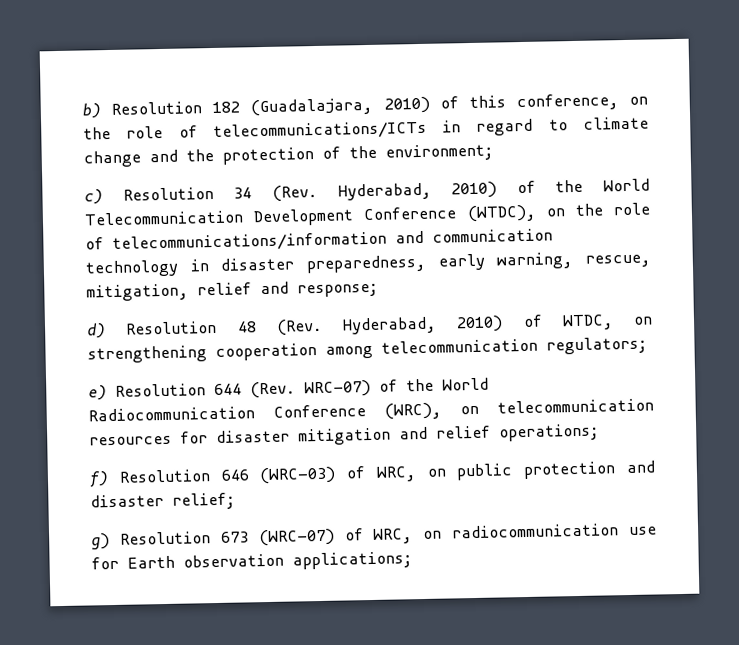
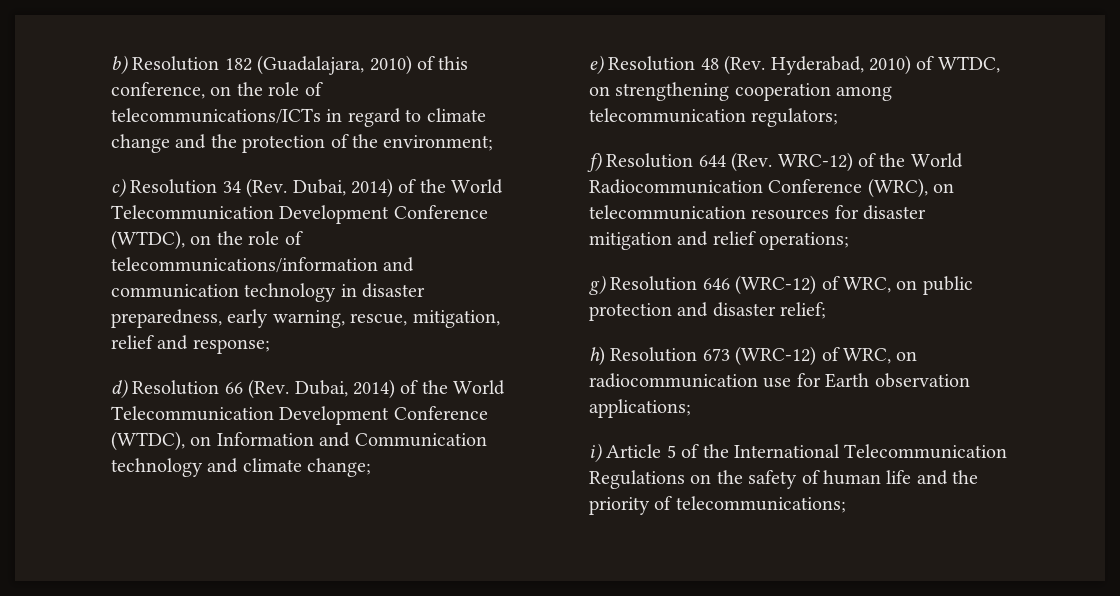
- c) Resolution 34 (Rev. Hyderabad, 2010) of the World Telecommunication Development Conference (WTDC), on the role of telecommunications/information and communication technology in disaster preparedness, early warning, rescue, mitigation, relief and response;
+ c) Resolution 34 (Rev. Dubai, 2014) of the World Telecommunication Development Conference (WTDC), on the role of telecommunications/information and communication technology in disaster preparedness, early warning, rescue, mitigation, relief and response;
- d) Resolution 48 (Rev. Hyderabad, 2010) of WTDC, on strengthening cooperation among telecommunication regulators;
+ d) Resolution 66 (Rev. Dubai, 2014) of the World Telecommunication Development Conference (WTDC), on Information and Communication technology and climate change;
+ e) Resolution 48 (Rev. Hyderabad, 2010) of WTDC, on strengthening cooperation among telecommunication regulators;
- e) Resolution 644 (Rev. WRC-07) of the World Radiocommunication Conference (WRC), on telecommunication resources for disaster mitigation and relief operations;
+ f) Resolution 644 (Rev. WRC-12) of the World Radiocommunication Conference (WRC), on telecommunication resources for disaster mitigation and relief operations;
- f) Resolution 646 (WRC-03) of WRC, on public protection and disaster relief;
+ g) Resolution 646 (WRC-12) of WRC, on public protection and disaster relief;
- g) Resolution 673 (WRC-07) of WRC, on radiocommunication use for Earth observation applications;
+ h) Resolution 673 (WRC-12) of WRC, on radiocommunication use for Earth observation applications;
+ i) Article 5 of the International Telecommunication Regulations on the safety of human life and the priority of telecommunications;

